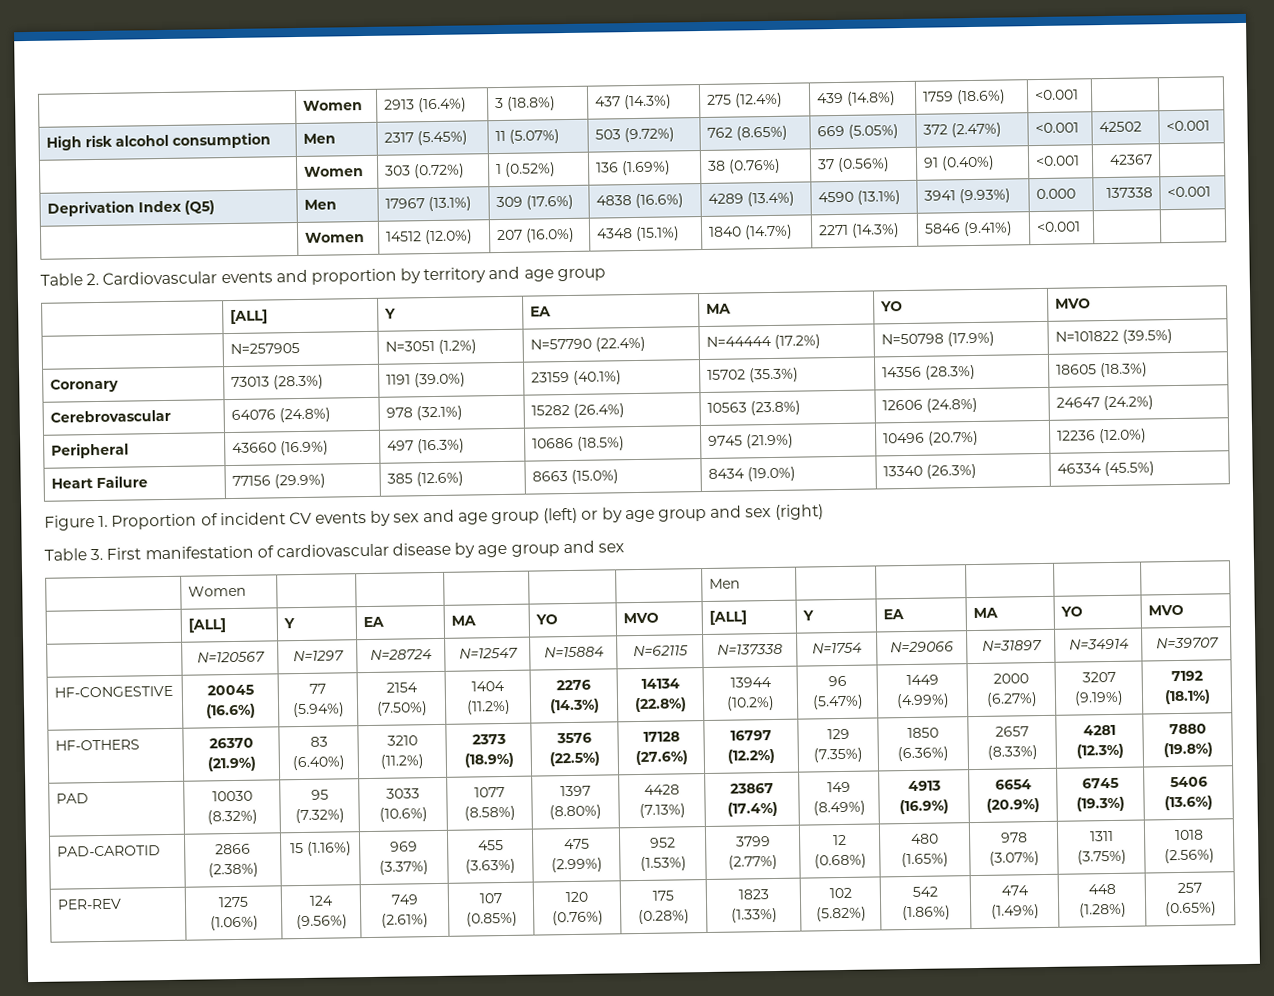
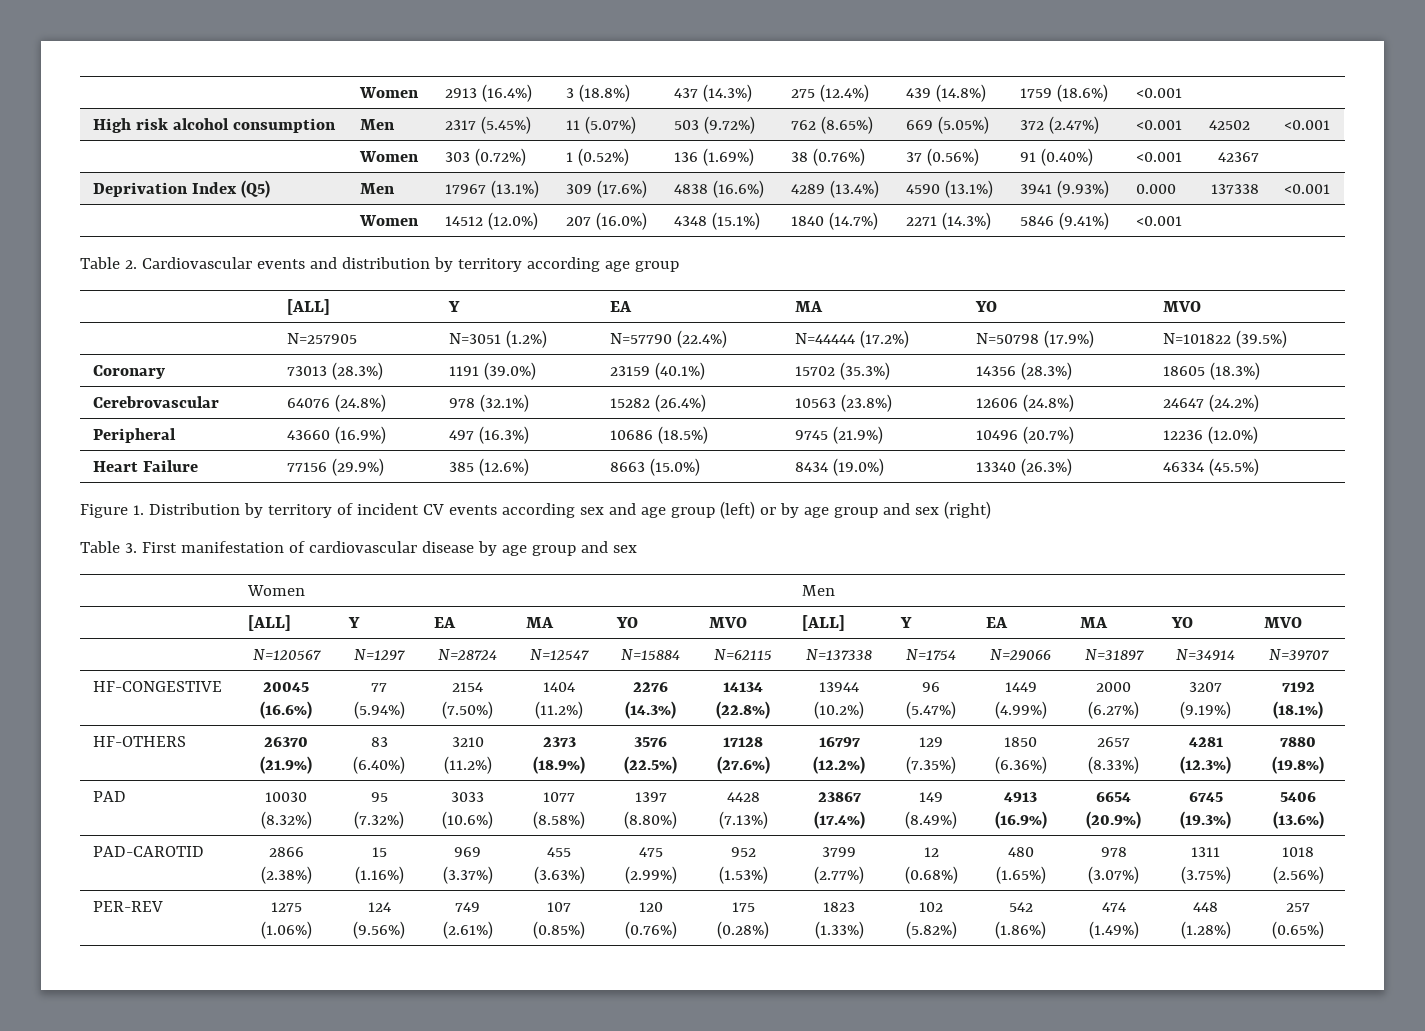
- Table 2. Cardiovascular events and proportion by territory and age group
+ Table 2. Cardiovascular events and distribution by territory according age group
- Figure 1. Proportion of incident CV events by sex and age group (left) or by age group and sex (right)
+ Figure 1. Distribution by territory of incident CV events according sex and age group (left) or by age group and sex (right)

